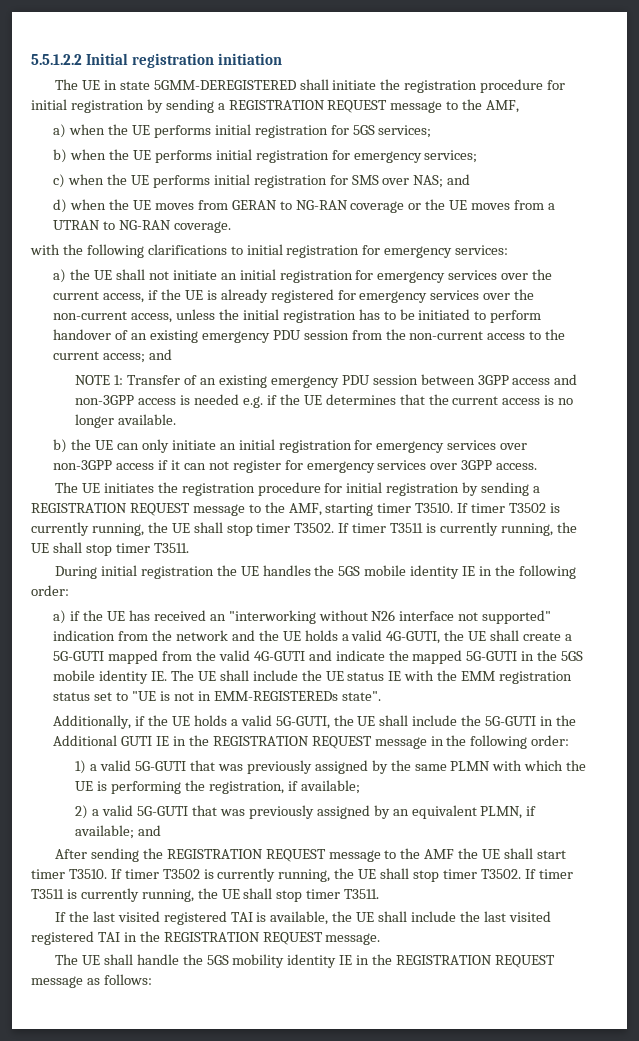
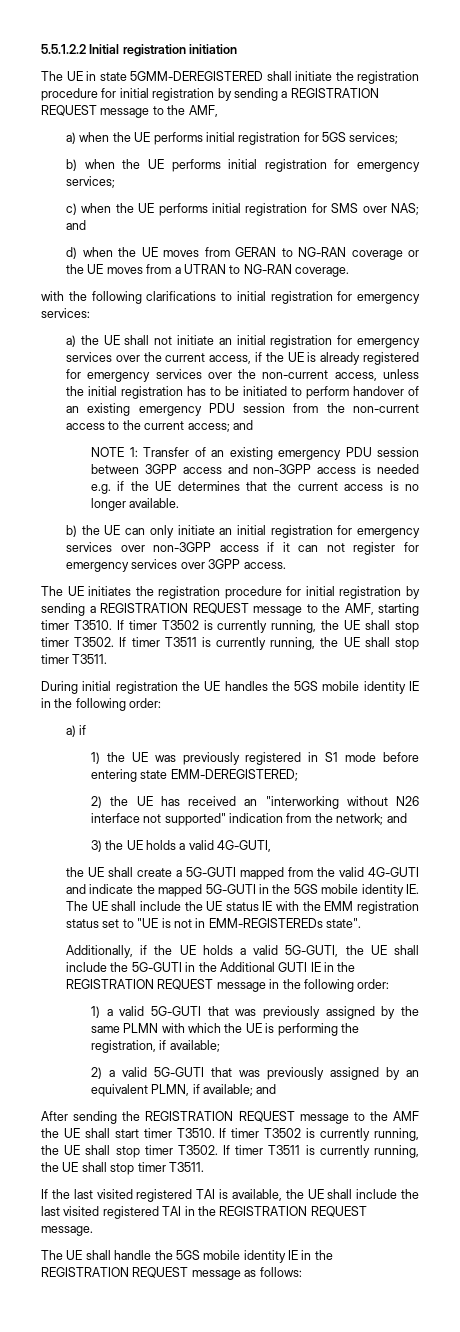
- a) if the UE has received an "interworking without N26 interface not supported" indication from the network and the UE holds a valid 4G-GUTI, the UE shall create a 5G-GUTI mapped from the valid 4G-GUTI and indicate the mapped 5G-GUTI in the 5GS mobile identity IE. The UE shall include the UE status IE with the EMM registration status set to "UE is not in EMM-REGISTEREDs state".
+ a) if
+ 1) the UE was previously registered in S1 mode before entering state EMM-DEREGISTERED;
+ 2) the UE has received an "interworking without N26 interface not supported" indication from the network; and
+ 3) the UE holds a valid 4G-GUTI,
+ the UE shall create a 5G-GUTI mapped from the valid 4G-GUTI and indicate the mapped 5G-GUTI in the 5GS mobile identity IE. The UE shall include the UE status IE with the EMM registration status set to "UE is not in EMM-REGISTEREDs state".
- The UE shall handle the 5GS mobility identity IE in the REGISTRATION REQUEST message as follows:
+ The UE shall handle the 5GS mobile identity IE in the REGISTRATION REQUEST message as follows:

